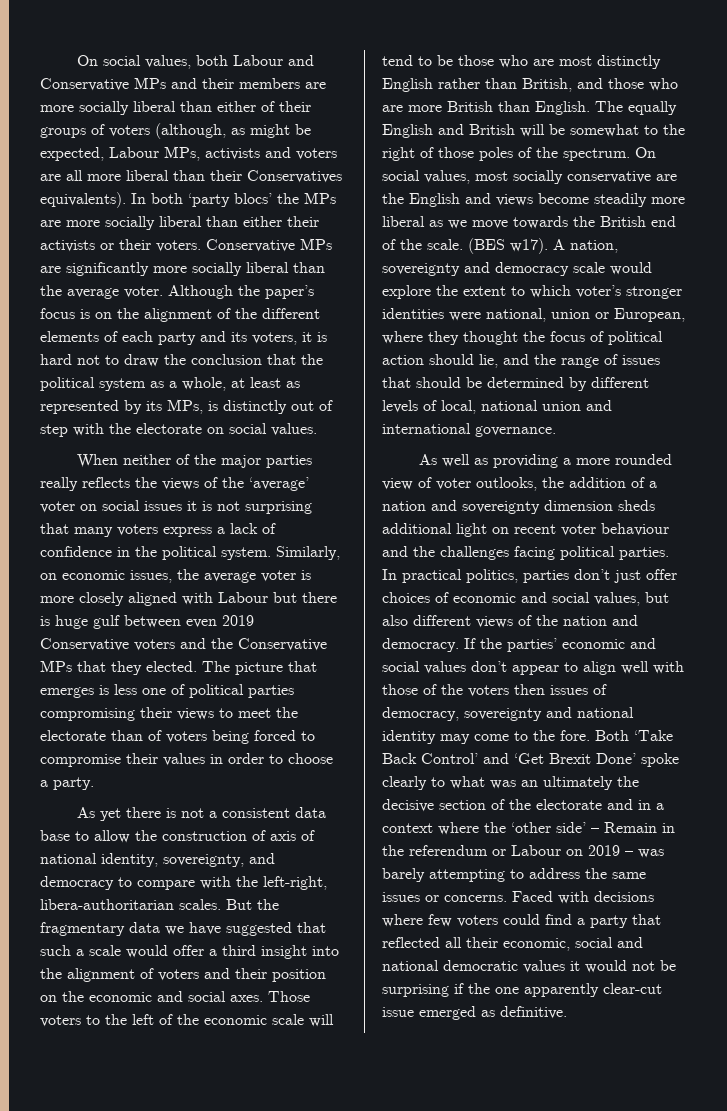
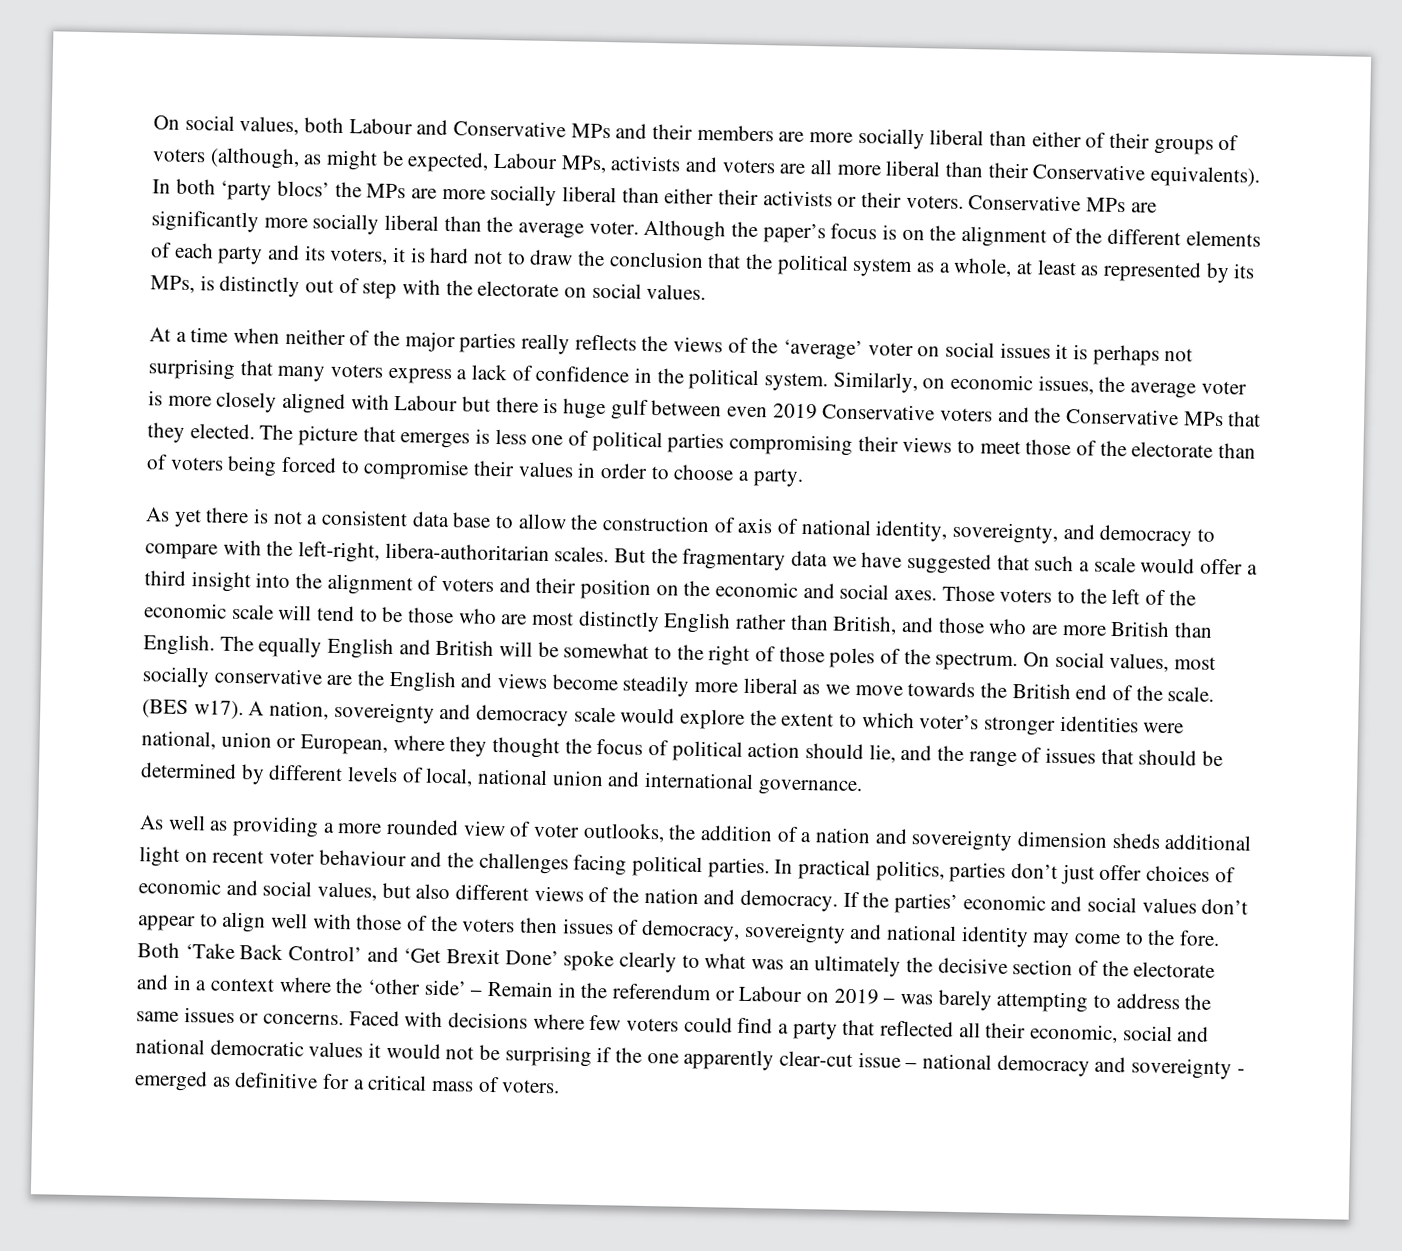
- On social values, both Labour and Conservative MPs and their members are more socially liberal than either of their groups of voters (although, as might be expected, Labour MPs, activists and voters are all more liberal than their Conservatives equivalents).
+ On social values, both Labour and Conservative MPs and their members are more socially liberal than either of their groups of voters (although, as might be expected, Labour MPs, activists and voters are all more liberal than their Conservative equivalents).
- When neither of the major parties really reflects the views of the ‘average’ voter on social issues it is not surprising that many voters express a lack of confidence in the political system.
+ At a time when neither of the major parties really reflects the views of the ‘average’ voter on social issues it is perhaps not surprising that many voters express a lack of confidence in the political system.
- The picture that emerges is less one of political parties compromising their views to meet the electorate than of voters being forced to compromise their values in order to choose a party.
+ The picture that emerges is less one of political parties compromising their views to meet those of the electorate than of voters being forced to compromise their values in order to choose a party.
- Faced with decisions where few voters could find a party that reflected all their economic, social and national democratic values it would not be surprising if the one apparently clear-cut issue emerged as definitive.
+ Faced with decisions where few voters could find a party that reflected all their economic, social and national democratic values it would not be surprising if the one apparently clear-cut issue – national democracy and sovereignty - emerged as definitive for a critical mass of voters.

